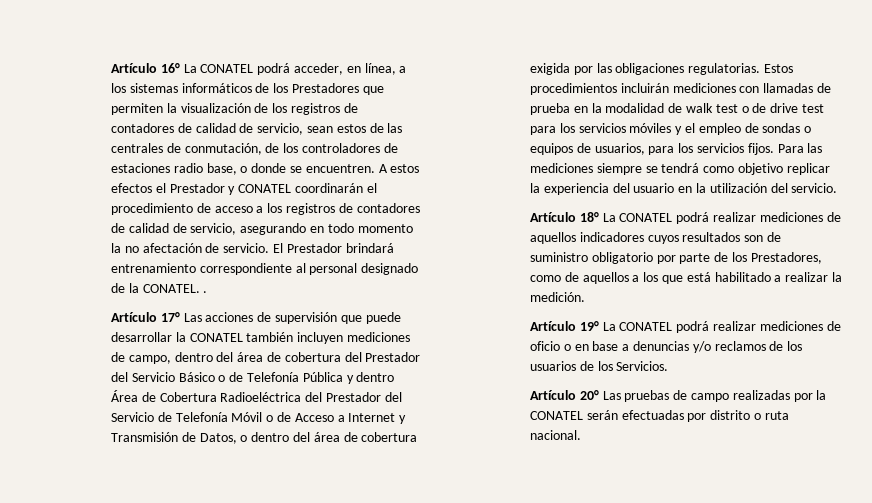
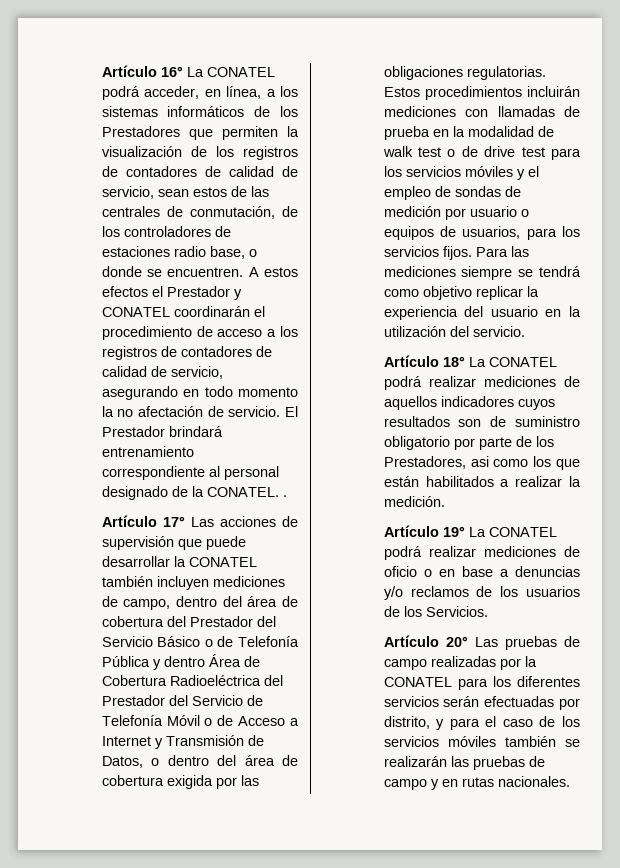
- Estos procedimientos incluirán mediciones con llamadas de prueba en la modalidad de walk test o de drive test para los servicios móviles y el empleo de sondas o equipos de usuarios, para los servicios fijos.
+ Estos procedimientos incluirán mediciones con llamadas de prueba en la modalidad de walk test o de drive test para los servicios móviles y el empleo de sondas de medición por usuario o equipos de usuarios, para los servicios fijos.
- Artículo 18° La CONATEL podrá realizar mediciones de aquellos indicadores cuyos resultados son de suministro obligatorio por parte de los Prestadores, como de aquellos a los que está habilitado a realizar la medición.
+ Artículo 18° La CONATEL podrá realizar mediciones de aquellos indicadores cuyos resultados son de suministro obligatorio por parte de los Prestadores, asi como los que están habilitados a realizar la medición.
- Artículo 20° Las pruebas de campo realizadas por la CONATEL serán efectuadas por distrito o ruta nacional.
+ Artículo 20° Las pruebas de campo realizadas por la CONATEL para los diferentes servicios serán efectuadas por distrito, y para el caso de los servicios móviles también se realizarán las pruebas de campo y en rutas nacionales.

